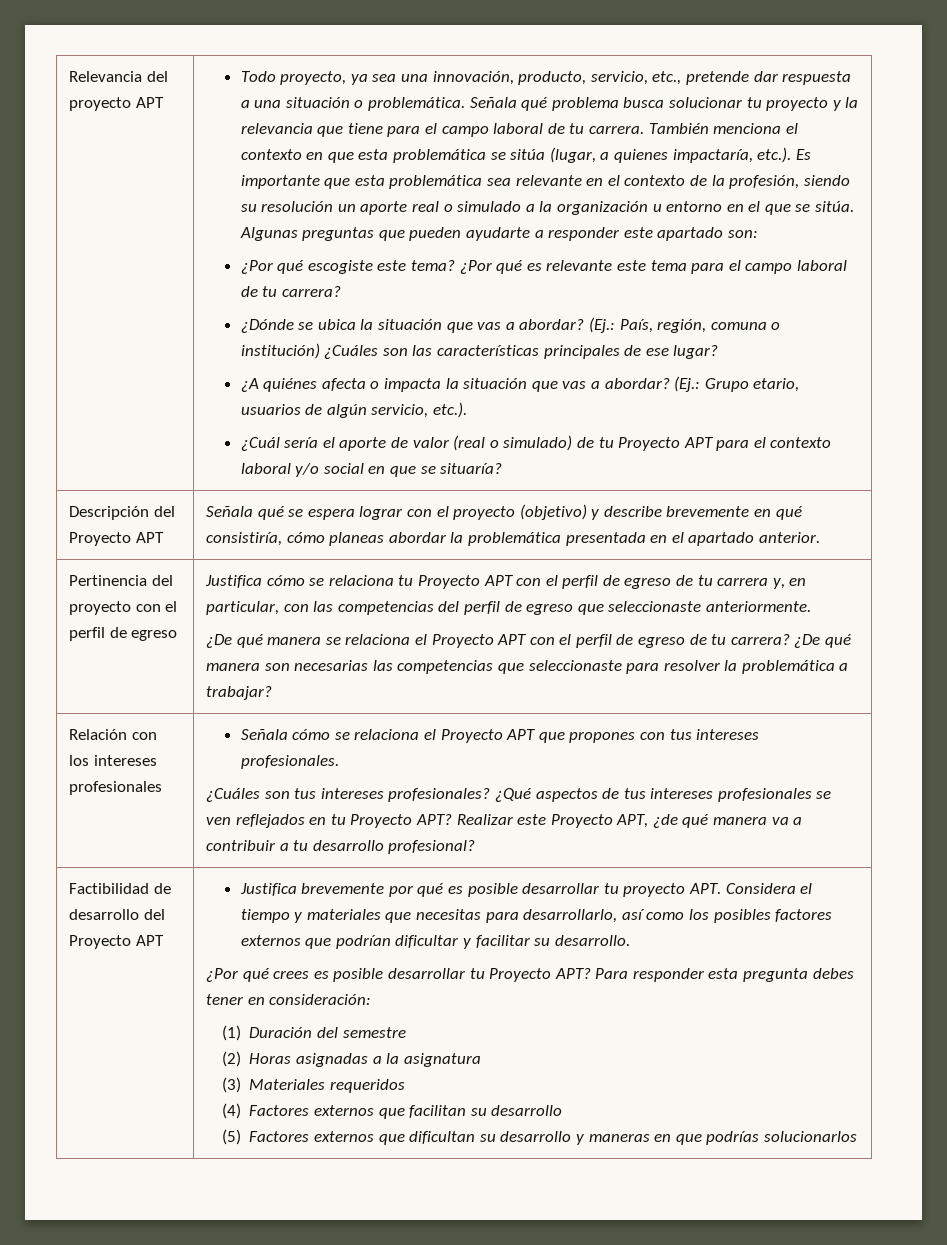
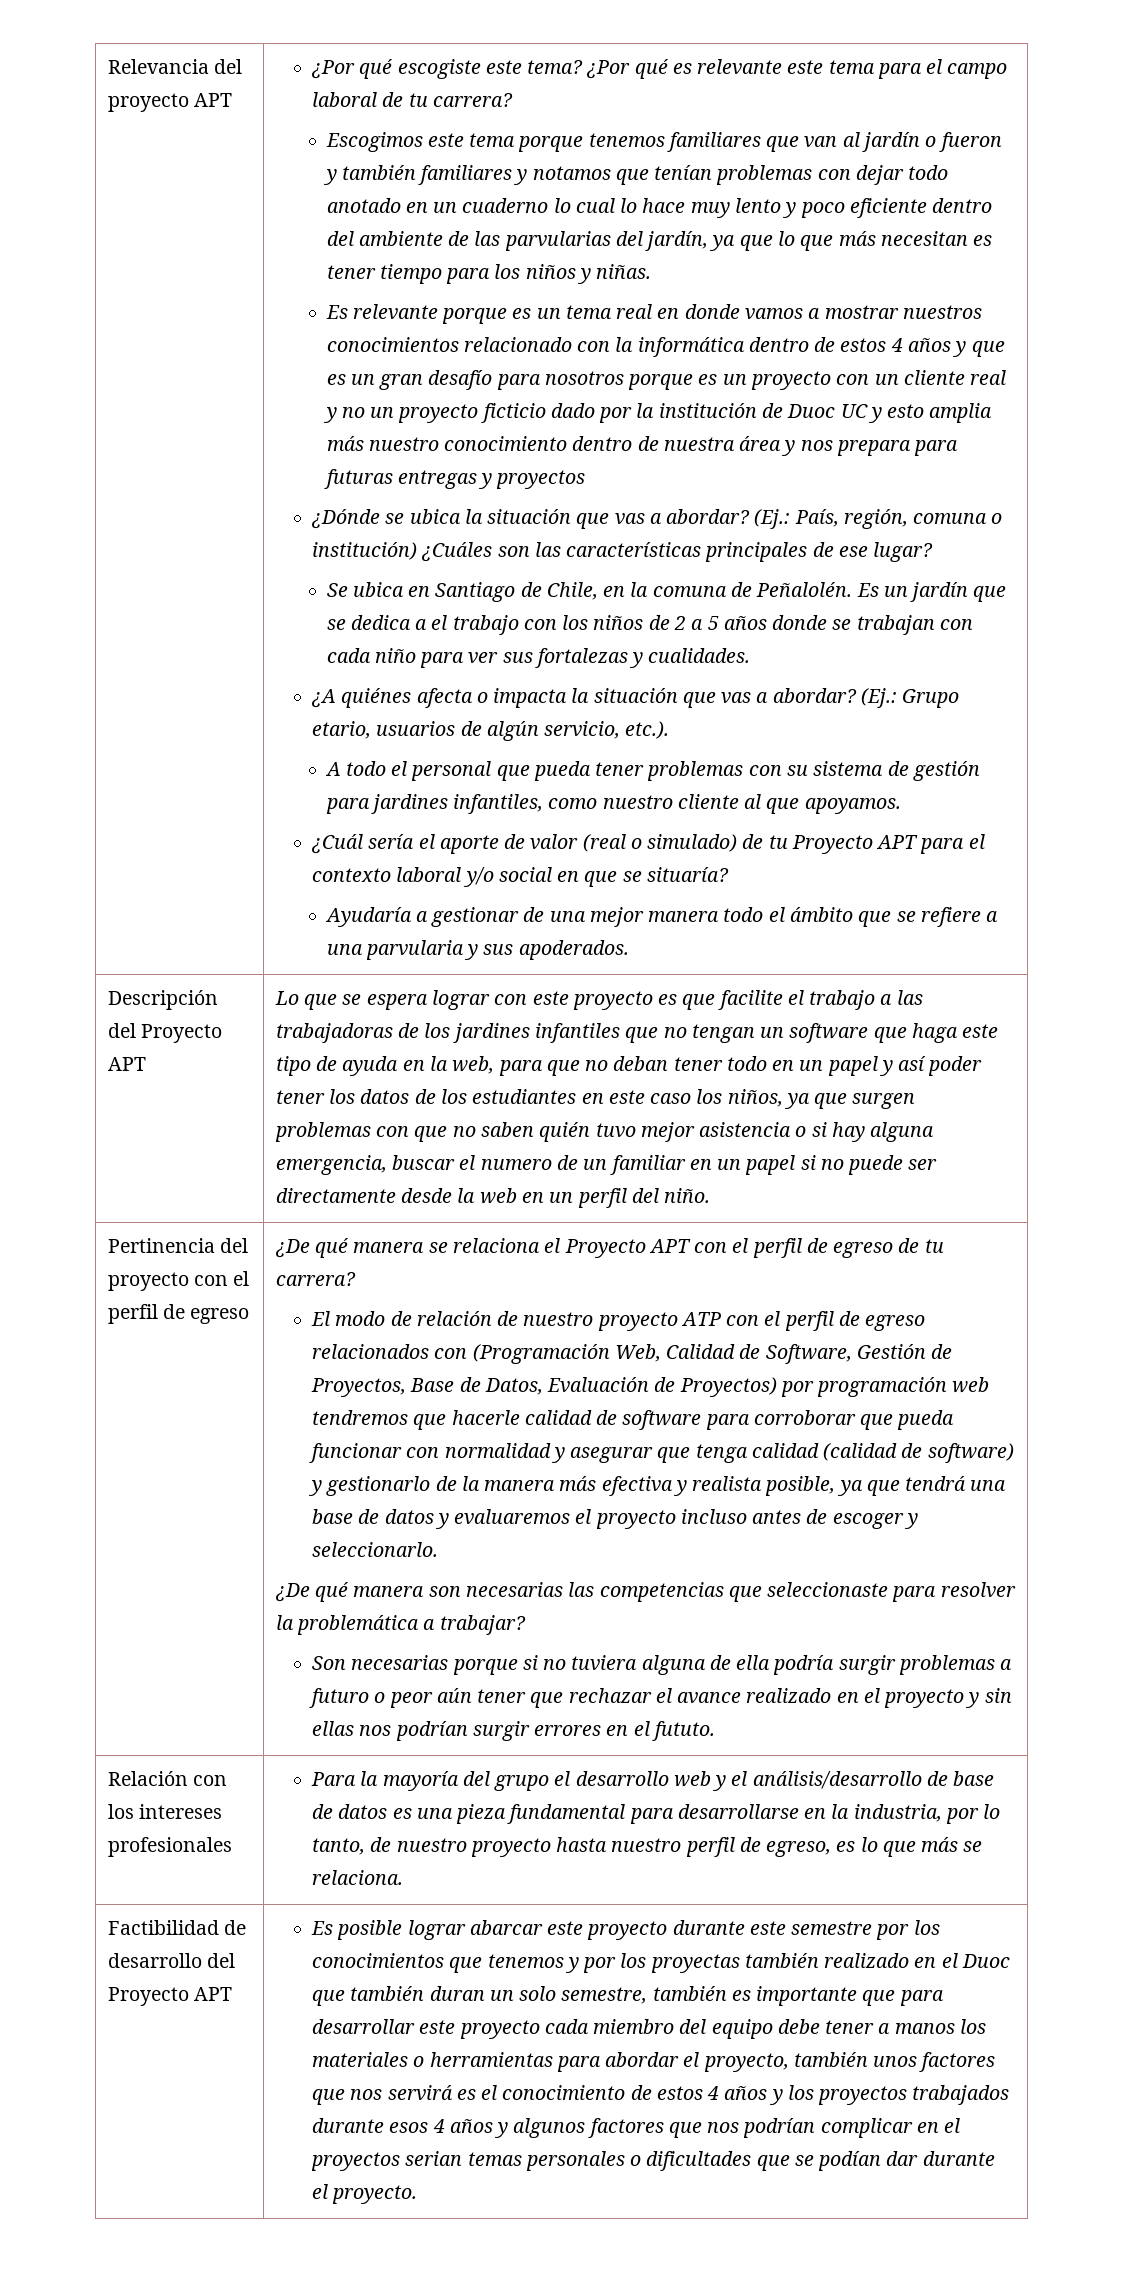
- Todo proyecto, ya sea una innovación, producto, servicio, etc., pretende dar respuesta a una situación o problemática. Señala qué problema busca solucionar tu proyecto y la relevancia que tiene para el campo laboral de tu carrera. También menciona el contexto en que esta problemática se sitúa (lugar, a quienes impactaría, etc.). Es importante que esta problemática sea relevante en el contexto de la profesión, siendo su resolución un aporte real o simulado a la organización u entorno en el que se sitúa. Algunas preguntas que pueden ayudarte a responder este apartado son:
+ Escogimos este tema porque tenemos familiares que van al jardín o fueron y también familiares y notamos que tenían problemas con dejar todo anotado en un cuaderno lo cual lo hace muy lento y poco eficiente dentro del ambiente de las parvularias del jardín, ya que lo que más necesitan es tener tiempo para los niños y niñas.
+ Es relevante porque es un tema real en donde vamos a mostrar nuestros conocimientos relacionado con la informática dentro de estos 4 años y que es un gran desafío para nosotros porque es un proyecto con un cliente real y no un proyecto ficticio dado por la institución de Duoc UC y esto amplia más nuestro conocimiento dentro de nuestra área y nos prepara para futuras entregas y proyectos
+ Se ubica en Santiago de Chile, en la comuna de Peñalolén. Es un jardín que se dedica a el trabajo con los niños de 2 a 5 años donde se trabajan con cada niño para ver sus fortalezas y cualidades.
+ A todo el personal que pueda tener problemas con su sistema de gestión para jardines infantiles, como nuestro cliente al que apoyamos.
+ Ayudaría a gestionar de una mejor manera todo el ámbito que se refiere a una parvularia y sus apoderados.
- Señala qué se espera lograr con el proyecto (objetivo) y describe brevemente en qué consistiría, cómo planeas abordar la problemática presentada en el apartado anterior.
+ Lo que se espera lograr con este proyecto es que facilite el trabajo a las trabajadoras de los jardines infantiles que no tengan un software que haga este tipo de ayuda en la web, para que no deban tener todo en un papel y así poder tener los datos de los estudiantes en este caso los niños, ya que surgen problemas con que no saben quién tuvo mejor asistencia o si hay alguna emergencia, buscar el numero de un familiar en un papel si no puede ser directamente desde la web en un perfil del niño.
- Justifica cómo se relaciona tu Proyecto APT con el perfil de egreso de tu carrera y, en particular, con las competencias del perfil de egreso que seleccionaste anteriormente.
- ¿De qué manera se relaciona el Proyecto APT con el perfil de egreso de tu carrera? ¿De qué manera son necesarias las competencias que seleccionaste para resolver la problemática a trabajar?
+ ¿De qué manera se relaciona el Proyecto APT con el perfil de egreso de tu carrera?
+ El modo de relación de nuestro proyecto ATP con el perfil de egreso relacionados con (Programación Web, Calidad de Software, Gestión de Proyectos, Base de Datos, Evaluación de Proyectos) por programación web tendremos que hacerle calidad de software para corroborar que pueda funcionar con normalidad y asegurar que tenga calidad (calidad de software) y gestionarlo de la manera más efectiva y realista posible, ya que tendrá una base de datos y evaluaremos el proyecto incluso antes de escoger y seleccionarlo.
+ ¿De qué manera son necesarias las competencias que seleccionaste para resolver la problemática a trabajar?
+ Son necesarias porque si no tuviera alguna de ella podría surgir problemas a futuro o peor aún tener que rechazar el avance realizado en el proyecto y sin ellas nos podrían surgir errores en el fututo.
- Señala cómo se relaciona el Proyecto APT que propones con tus intereses profesionales.
- ¿Cuáles son tus intereses profesionales? ¿Qué aspectos de tus intereses profesionales se ven reflejados en tu Proyecto APT? Realizar este Proyecto APT, ¿de qué manera va a contribuir a tu desarrollo profesional?
+ Para la mayoría del grupo el desarrollo web y el análisis/desarrollo de base de datos es una pieza fundamental para desarrollarse en la industria, por lo tanto, de nuestro proyecto hasta nuestro perfil de egreso, es lo que más se relaciona.
- Justifica brevemente por qué es posible desarrollar tu proyecto APT. Considera el tiempo y materiales que necesitas para desarrollarlo, así como los posibles factores externos que podrían dificultar y facilitar su desarrollo.
- ¿Por qué crees es posible desarrollar tu Proyecto APT? Para responder esta pregunta debes tener en consideración:
- (1) Duración del semestre
- (2) Horas asignadas a la asignatura
- (3) Materiales requeridos
- (4) Factores externos que facilitan su desarrollo
- (5) Factores externos que dificultan su desarrollo y maneras en que podrías solucionarlos
+ Es posible lograr abarcar este proyecto durante este semestre por los conocimientos que tenemos y por los proyectas también realizado en el Duoc que también duran un solo semestre, también es importante que para desarrollar este proyecto cada miembro del equipo debe tener a manos los materiales o herramientas para abordar el proyecto, también unos factores que nos servirá es el conocimiento de estos 4 años y los proyectos trabajados durante esos 4 años y algunos factores que nos podrían complicar en el proyectos serian temas personales o dificultades que se podían dar durante el proyecto.

